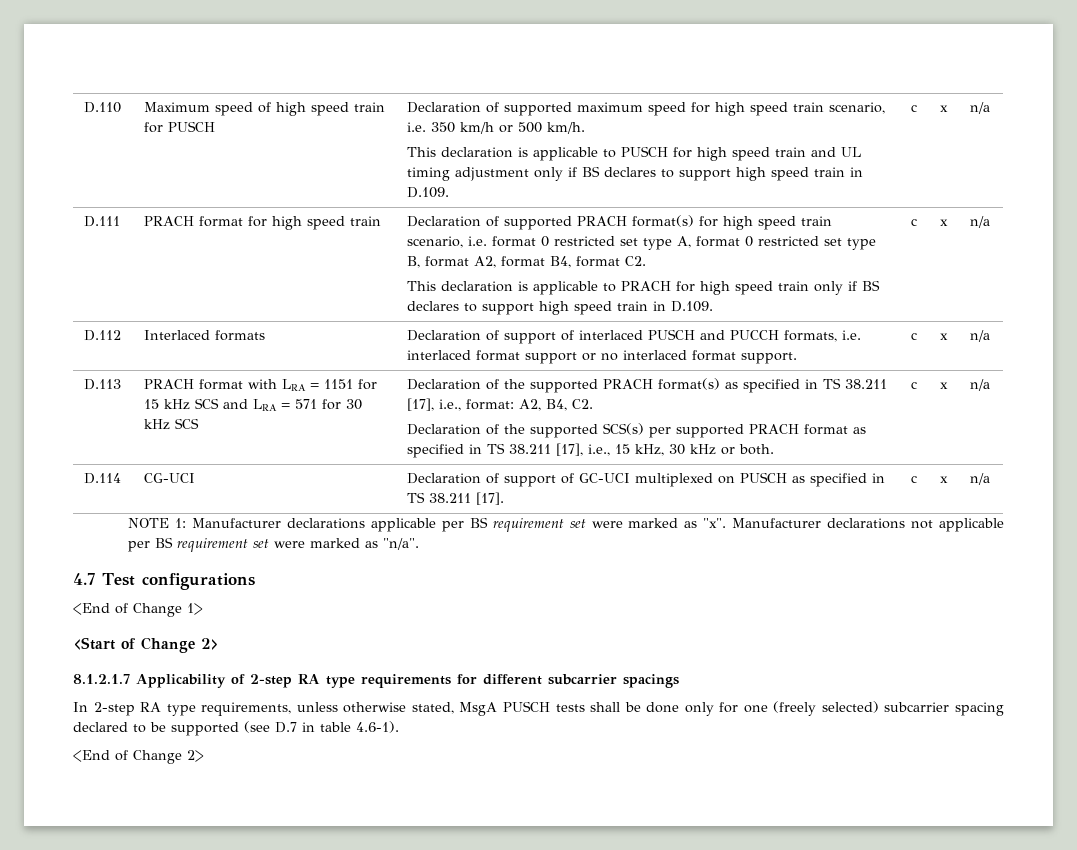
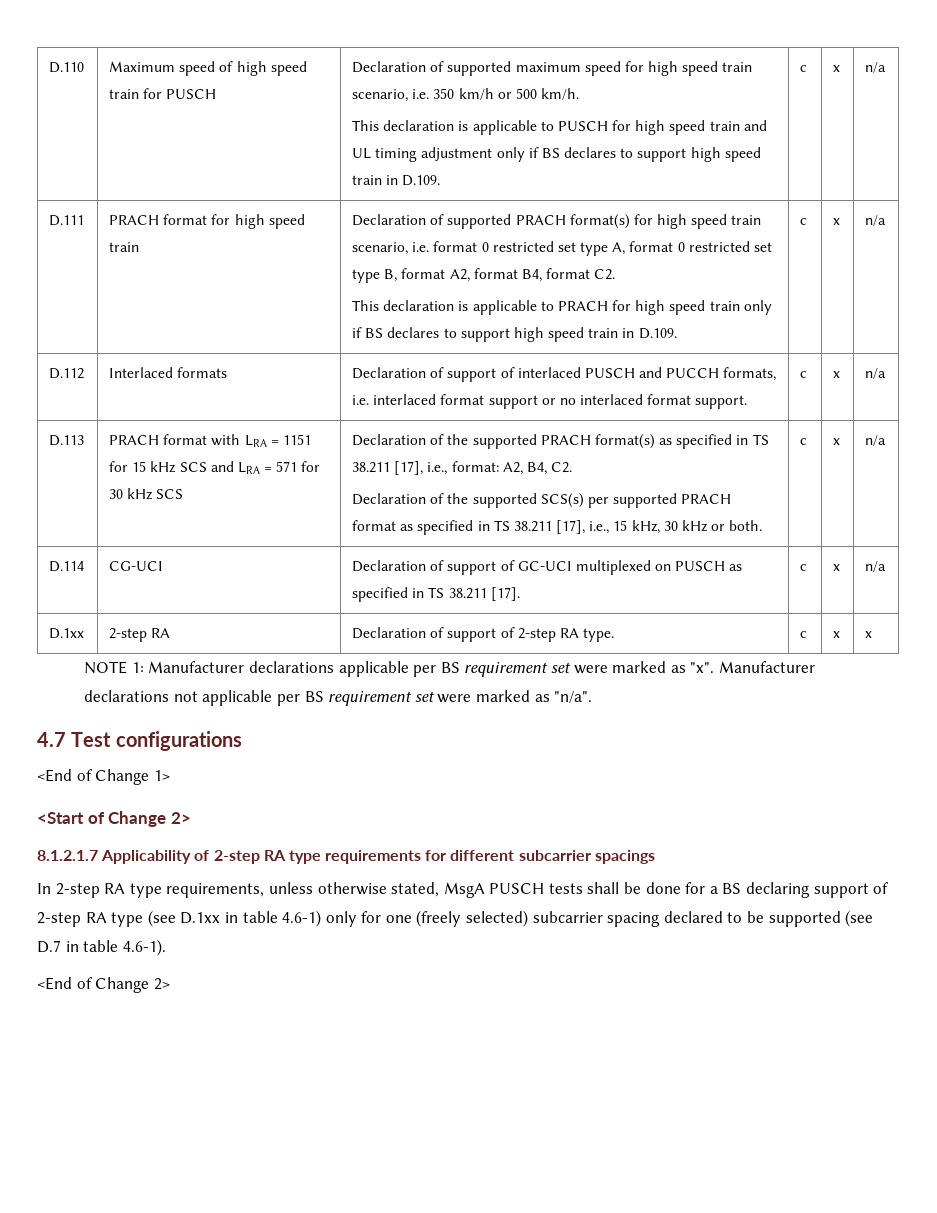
+ D.1xx | 2-step RA | Declaration of support of 2-step RA type. | c | x | x
- In 2-step RA type requirements, unless otherwise stated, MsgA PUSCH tests shall be done only for one (freely selected) subcarrier spacing declared to be supported (see D.7 in table 4.6-1).
+ In 2-step RA type requirements, unless otherwise stated, MsgA PUSCH tests shall be done for a BS declaring support of 2-step RA type (see D.1xx in table 4.6-1) only for one (freely selected) subcarrier spacing declared to be supported (see D.7 in table 4.6-1).

